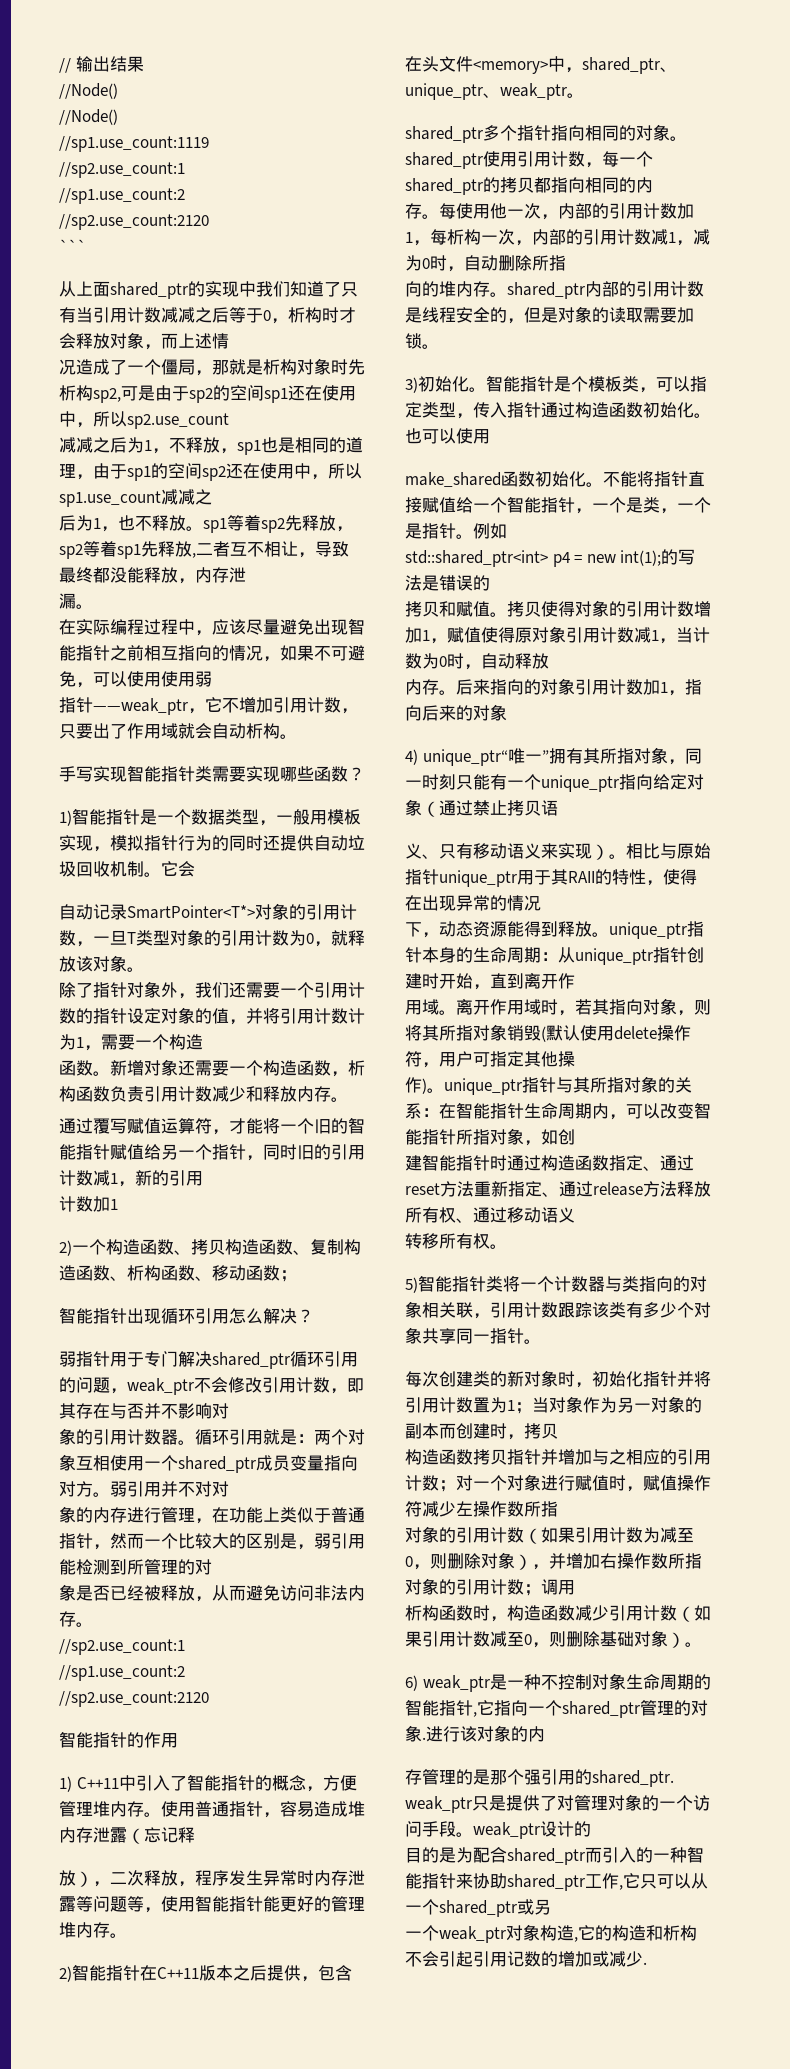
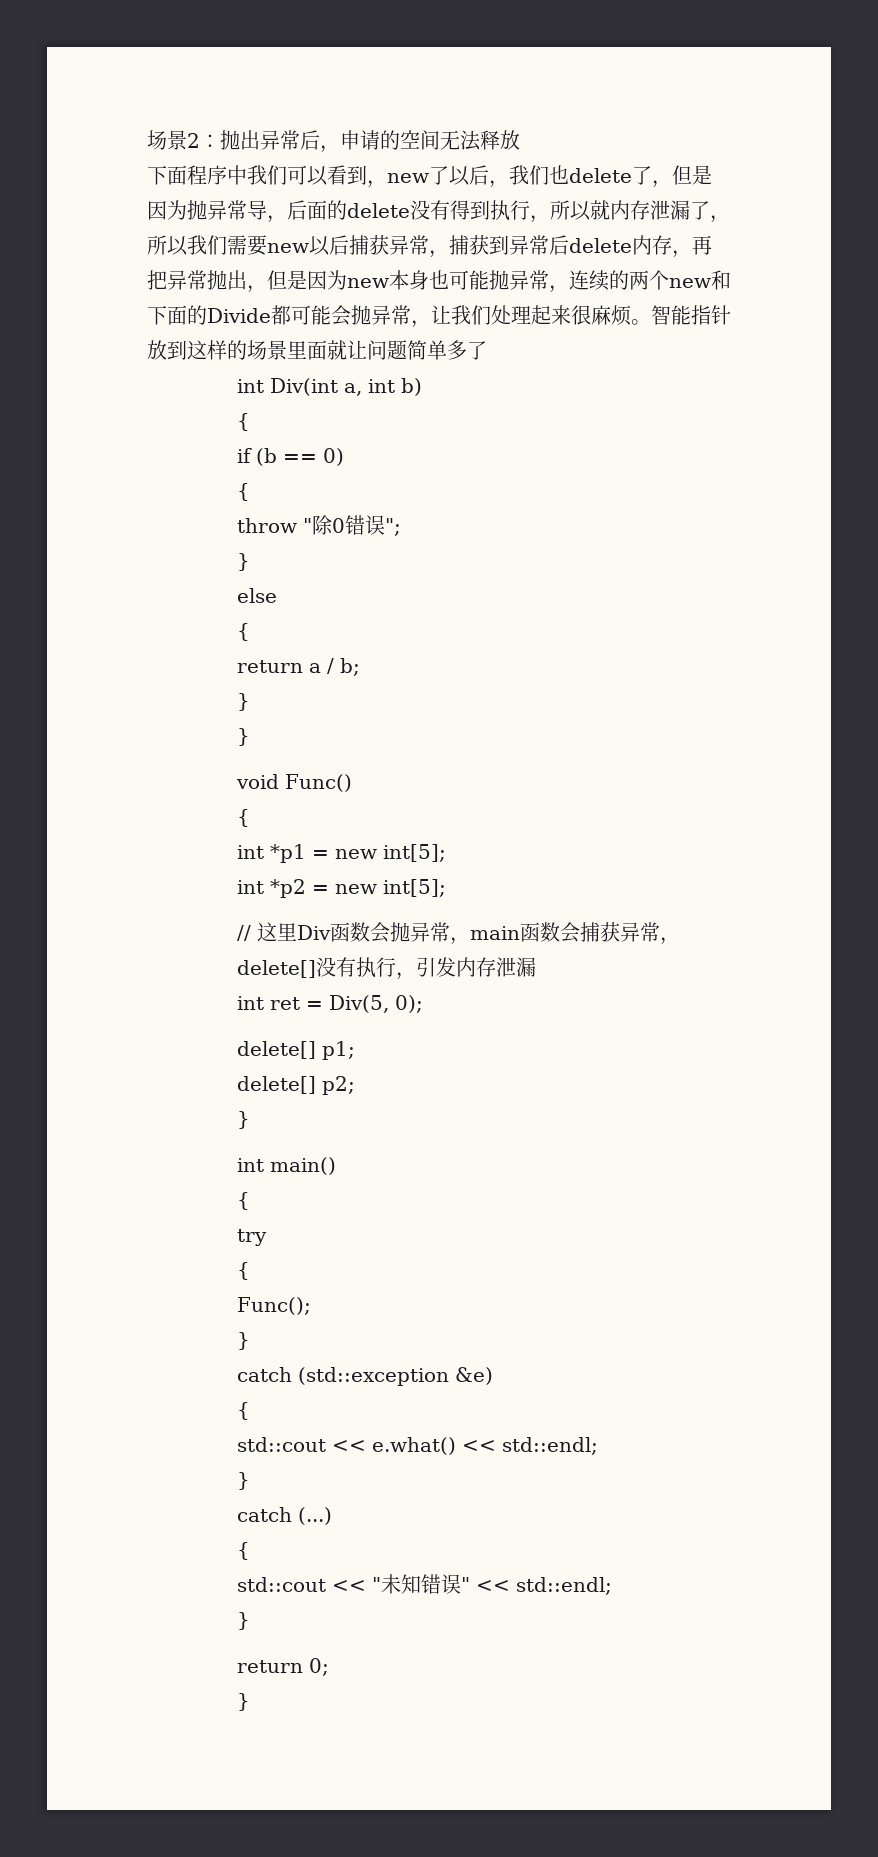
- // 输出结果
- //Node()
- //Node()
- //sp1.use_count:1119
- //sp2.use_count:1
- //sp1.use_count:2
- //sp2.use_count:2120
- ```
- 从上面shared_ptr的实现中我们知道了只有当引用计数减减之后等于0，析构时才会释放对象，而上述情
- 况造成了一个僵局，那就是析构对象时先析构sp2,可是由于sp2的空间sp1还在使用中，所以sp2.use_count
- 减减之后为1，不释放，sp1也是相同的道理，由于sp1的空间sp2还在使用中，所以sp1.use_count减减之
- 后为1，也不释放。sp1等着sp2先释放，sp2等着sp1先释放,二者互不相让，导致最终都没能释放，内存泄
- 漏。
- 在实际编程过程中，应该尽量避免出现智能指针之前相互指向的情况，如果不可避免，可以使用使用弱
- 指针——weak_ptr，它不增加引用计数，只要出了作用域就会自动析构。
- 手写实现智能指针类需要实现哪些函数？
- 1)智能指针是一个数据类型，一般用模板实现，模拟指针行为的同时还提供自动垃圾回收机制。它会
- 自动记录SmartPointer<T*>对象的引用计数，一旦T类型对象的引用计数为0，就释放该对象。
- 除了指针对象外，我们还需要一个引用计数的指针设定对象的值，并将引用计数计为1，需要一个构造
- 函数。新增对象还需要一个构造函数，析构函数负责引用计数减少和释放内存。
- 通过覆写赋值运算符，才能将一个旧的智能指针赋值给另一个指针，同时旧的引用计数减1，新的引用
- 计数加1
- 2)一个构造函数、拷贝构造函数、复制构造函数、析构函数、移动函数；
- 智能指针出现循环引用怎么解决？
- 弱指针用于专门解决shared_ptr循环引用的问题，weak_ptr不会修改引用计数，即其存在与否并不影响对
- 象的引用计数器。循环引用就是：两个对象互相使用一个shared_ptr成员变量指向对方。弱引用并不对对
- 象的内存进行管理，在功能上类似于普通指针，然而一个比较大的区别是，弱引用能检测到所管理的对
- 象是否已经被释放，从而避免访问非法内存。
- //sp2.use_count:1
- //sp1.use_count:2
- //sp2.use_count:2120
- 智能指针的作用
- 1) C++11中引入了智能指针的概念，方便管理堆内存。使用普通指针，容易造成堆内存泄露（忘记释
- 放），二次释放，程序发生异常时内存泄露等问题等，使用智能指针能更好的管理堆内存。
- 2)智能指针在C++11版本之后提供，包含在头文件<memory>中，shared_ptr、unique_ptr、weak_ptr。
- shared_ptr多个指针指向相同的对象。shared_ptr使用引用计数，每一个shared_ptr的拷贝都指向相同的内
- 存。每使用他一次，内部的引用计数加1，每析构一次，内部的引用计数减1，减为0时，自动删除所指
- 向的堆内存。shared_ptr内部的引用计数是线程安全的，但是对象的读取需要加锁。
- 3)初始化。智能指针是个模板类，可以指定类型，传入指针通过构造函数初始化。也可以使用
- make_shared函数初始化。不能将指针直接赋值给一个智能指针，一个是类，一个是指针。例如
- std::shared_ptr<int> p4 = new int(1);的写法是错误的
- 拷贝和赋值。拷贝使得对象的引用计数增加1，赋值使得原对象引用计数减1，当计数为0时，自动释放
- 内存。后来指向的对象引用计数加1，指向后来的对象
- 4) unique_ptr“唯一”拥有其所指对象，同一时刻只能有一个unique_ptr指向给定对象（通过禁止拷贝语
- 义、只有移动语义来实现）。相比与原始指针unique_ptr用于其RAII的特性，使得在出现异常的情况
- 下，动态资源能得到释放。unique_ptr指针本身的生命周期：从unique_ptr指针创建时开始，直到离开作
- 用域。离开作用域时，若其指向对象，则将其所指对象销毁(默认使用delete操作符，用户可指定其他操
- 作)。unique_ptr指针与其所指对象的关系：在智能指针生命周期内，可以改变智能指针所指对象，如创
- 建智能指针时通过构造函数指定、通过reset方法重新指定、通过release方法释放所有权、通过移动语义
- 转移所有权。
- 5)智能指针类将一个计数器与类指向的对象相关联，引用计数跟踪该类有多少个对象共享同一指针。
- 每次创建类的新对象时，初始化指针并将引用计数置为1；当对象作为另一对象的副本而创建时，拷贝
- 构造函数拷贝指针并增加与之相应的引用计数；对一个对象进行赋值时，赋值操作符减少左操作数所指
- 对象的引用计数（如果引用计数为减至0，则删除对象），并增加右操作数所指对象的引用计数；调用
- 析构函数时，构造函数减少引用计数（如果引用计数减至0，则删除基础对象）。
- 6) weak_ptr是一种不控制对象生命周期的智能指针,它指向一个shared_ptr管理的对象.进行该对象的内
- 存管理的是那个强引用的shared_ptr. weak_ptr只是提供了对管理对象的一个访问手段。weak_ptr设计的
- 目的是为配合shared_ptr而引入的一种智能指针来协助shared_ptr工作,它只可以从一个shared_ptr或另
- 一个weak_ptr对象构造,它的构造和析构不会引起引用记数的增加或减少.
+ 场景2：抛出异常后，申请的空间无法释放
+ 下面程序中我们可以看到，new了以后，我们也delete了，但是因为抛异常导，后面的delete没有得到执行，所以就内存泄漏了，所以我们需要new以后捕获异常，捕获到异常后delete内存，再把异常抛出，但是因为new本身也可能抛异常，连续的两个new和下面的Divide都可能会抛异常，让我们处理起来很麻烦。智能指针放到这样的场景里面就让问题简单多了
+ int Div(int a, int b)
+ {
+ if (b == 0)
+ {
+ throw "除0错误";
+ }
+ else
+ {
+ return a / b;
+ }
+ }
+ void Func()
+ {
+ int *p1 = new int[5];
+ int *p2 = new int[5];
+ // 这里Div函数会抛异常，main函数会捕获异常，delete[]没有执行，引发内存泄漏
+ int ret = Div(5, 0);
+ delete[] p1;
+ delete[] p2;
+ }
+ int main()
+ {
+ try
+ {
+ Func();
+ }
+ catch (std::exception &e)
+ {
+ std::cout << e.what() << std::endl;
+ }
+ catch (...)
+ {
+ std::cout << "未知错误" << std::endl;
+ }
+ return 0;
+ }

